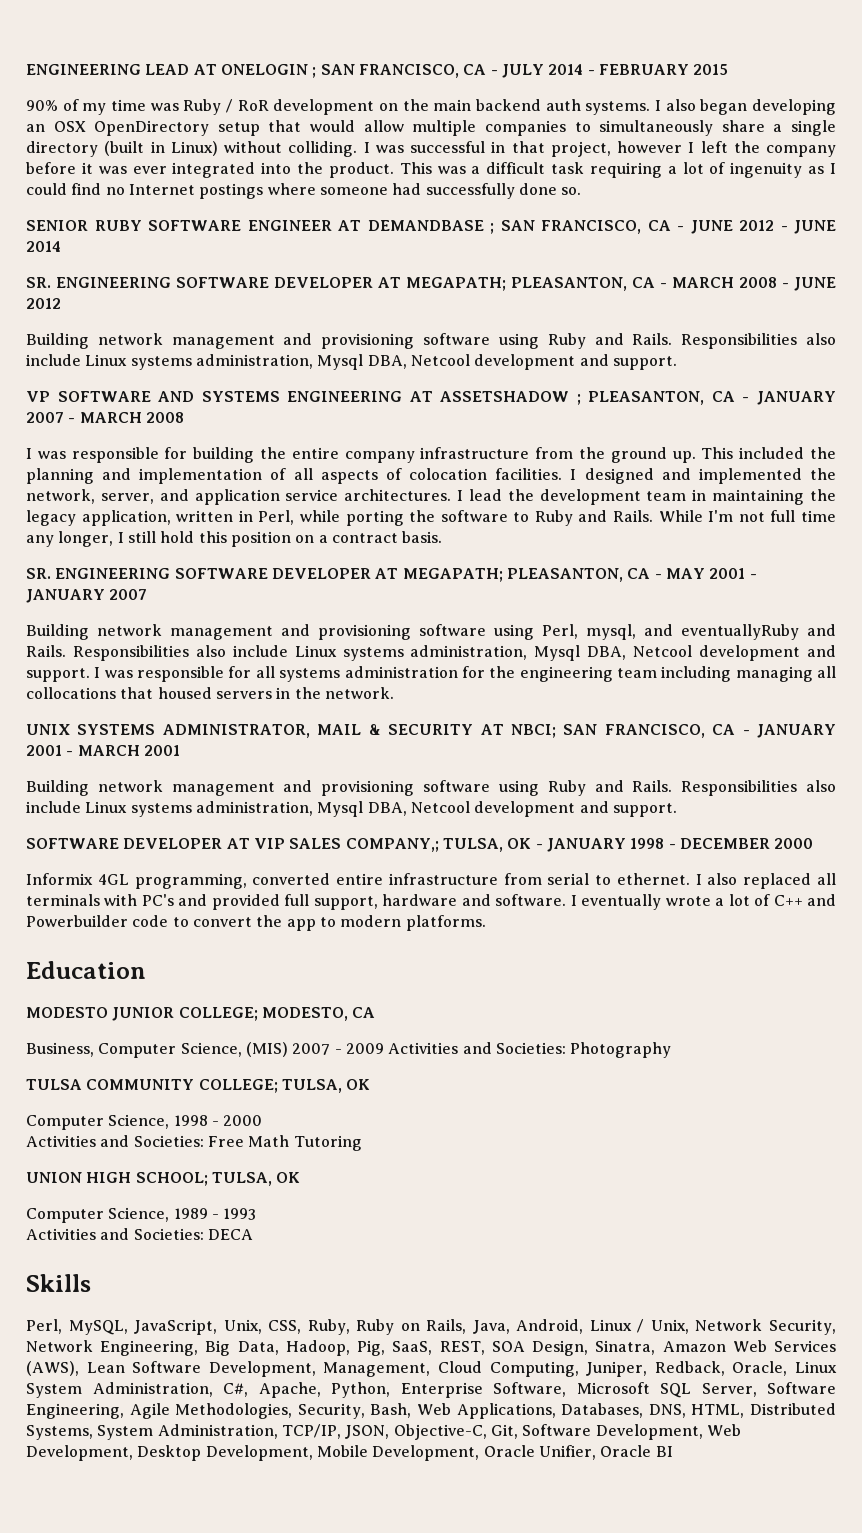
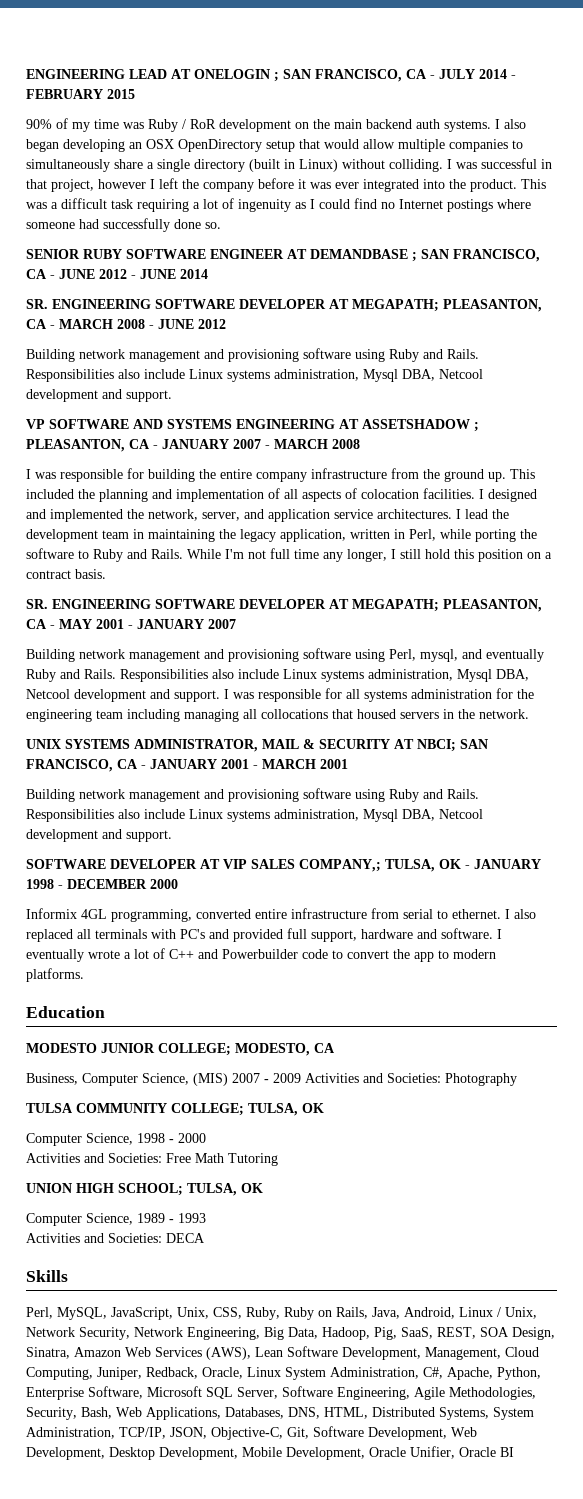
- Building network management and provisioning software using Perl, mysql, and eventuallyRuby and Rails.
+ Building network management and provisioning software using Perl, mysql, and eventually Ruby and Rails.

